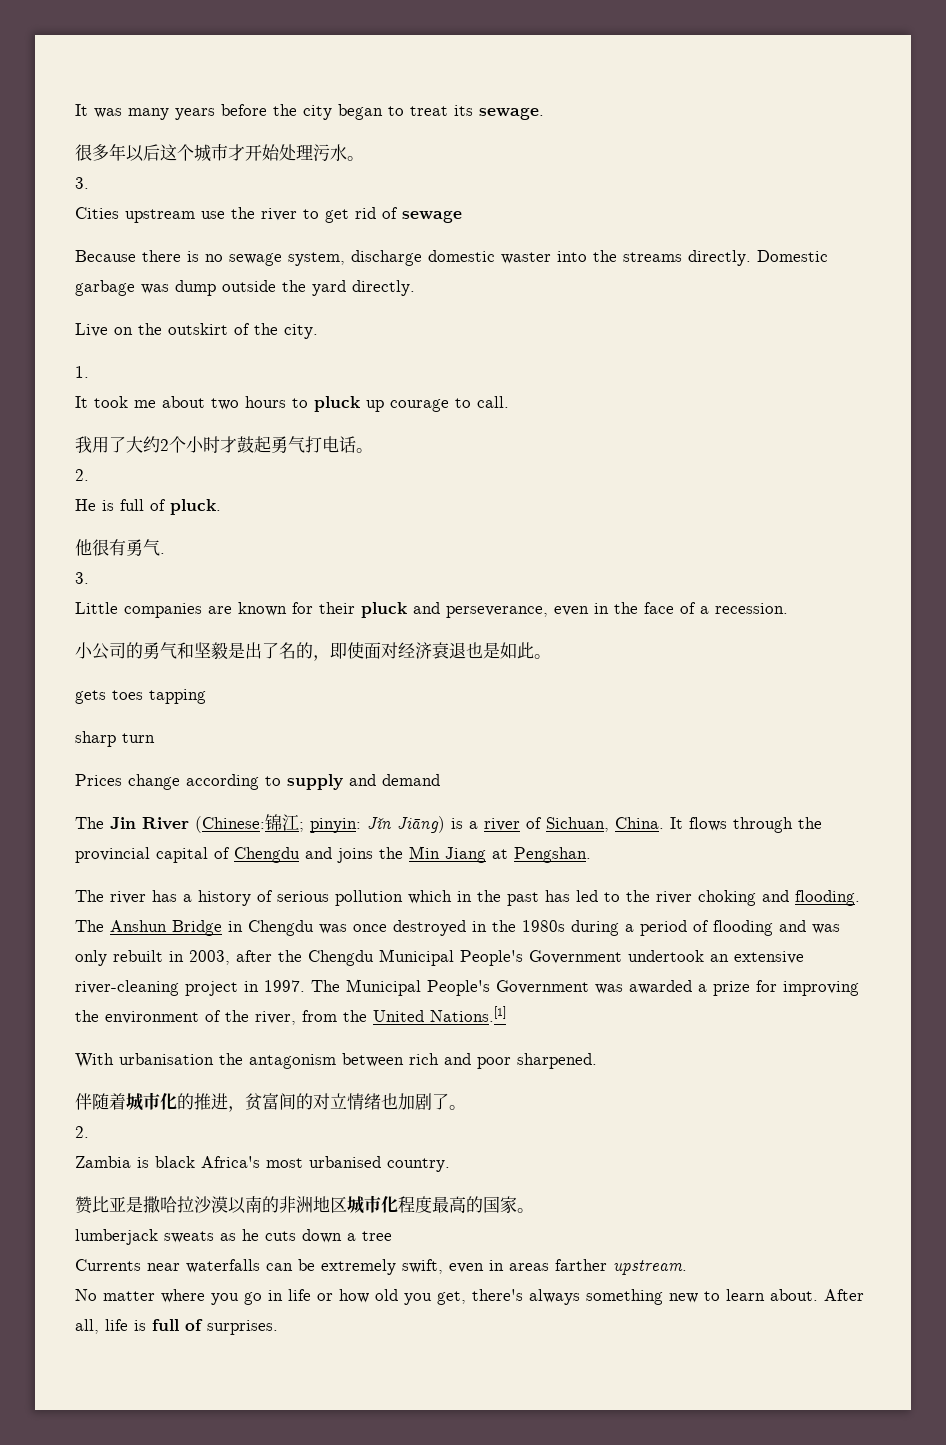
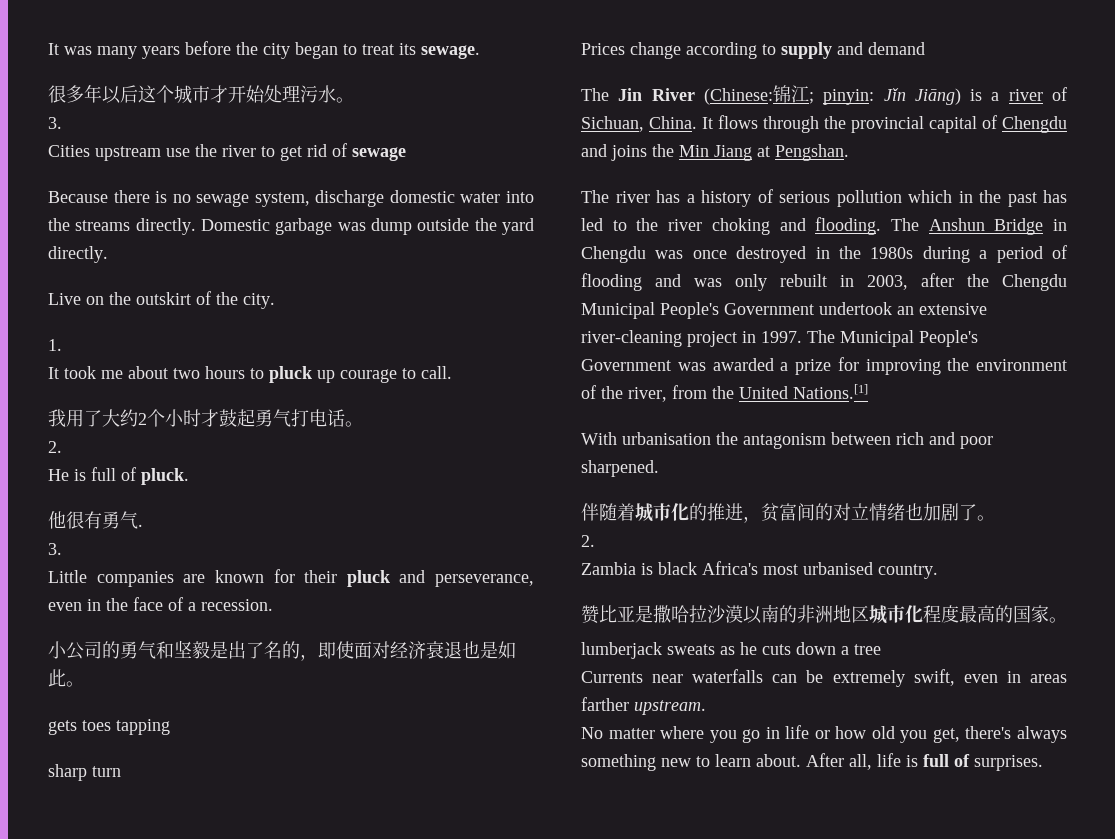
- Because there is no sewage system, discharge domestic waster into the streams directly.
+ Because there is no sewage system, discharge domestic water into the streams directly.

